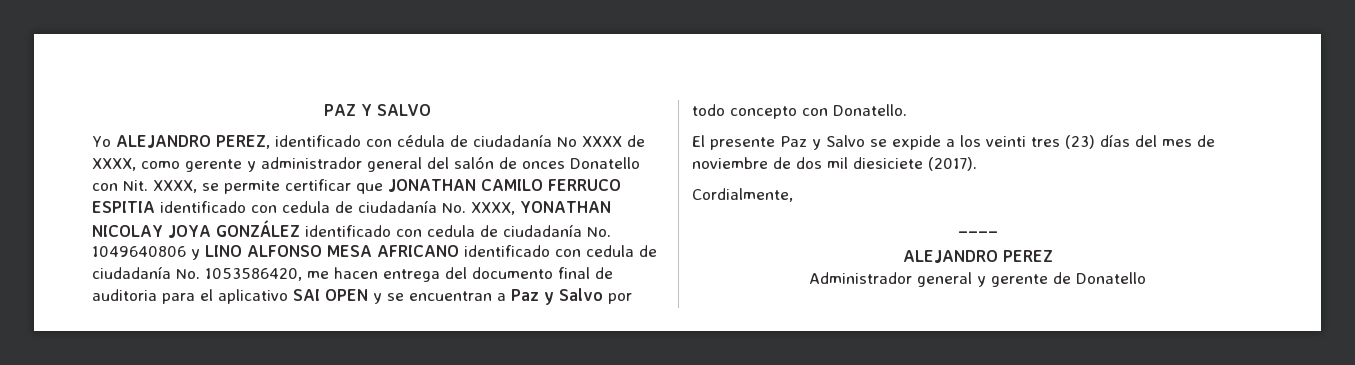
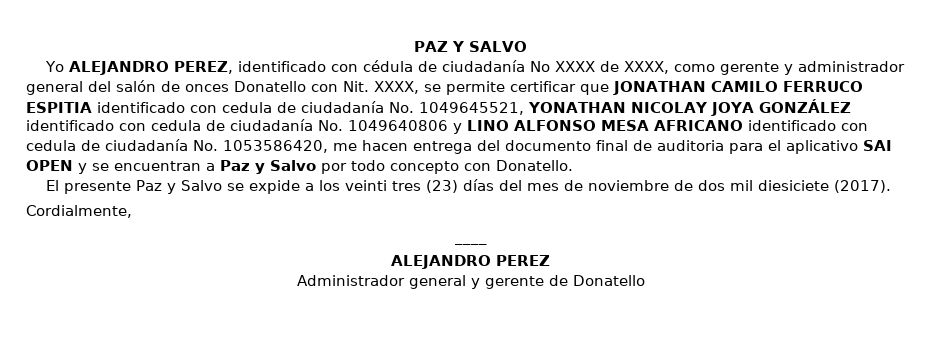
- Yo ALEJANDRO PEREZ, identificado con cédula de ciudadanía No XXXX de XXXX, como gerente y administrador general del salón de onces Donatello con Nit. XXXX, se permite certificar que JONATHAN CAMILO FERRUCO ESPITIA identificado con cedula de ciudadanía No. XXXX, YONATHAN NICOLAY JOYA GONZÁLEZ identificado con cedula de ciudadanía No. 1049640806 y LINO ALFONSO MESA AFRICANO identificado con cedula de ciudadanía No. 1053586420, me hacen entrega del documento final de auditoria para el aplicativo SAI OPEN y se encuentran a Paz y Salvo por todo concepto con Donatello.
+ Yo ALEJANDRO PEREZ, identificado con cédula de ciudadanía No XXXX de XXXX, como gerente y administrador general del salón de onces Donatello con Nit. XXXX, se permite certificar que JONATHAN CAMILO FERRUCO ESPITIA identificado con cedula de ciudadanía No. 1049645521, YONATHAN NICOLAY JOYA GONZÁLEZ identificado con cedula de ciudadanía No. 1049640806 y LINO ALFONSO MESA AFRICANO identificado con cedula de ciudadanía No. 1053586420, me hacen entrega del documento final de auditoria para el aplicativo SAI OPEN y se encuentran a Paz y Salvo por todo concepto con Donatello.

